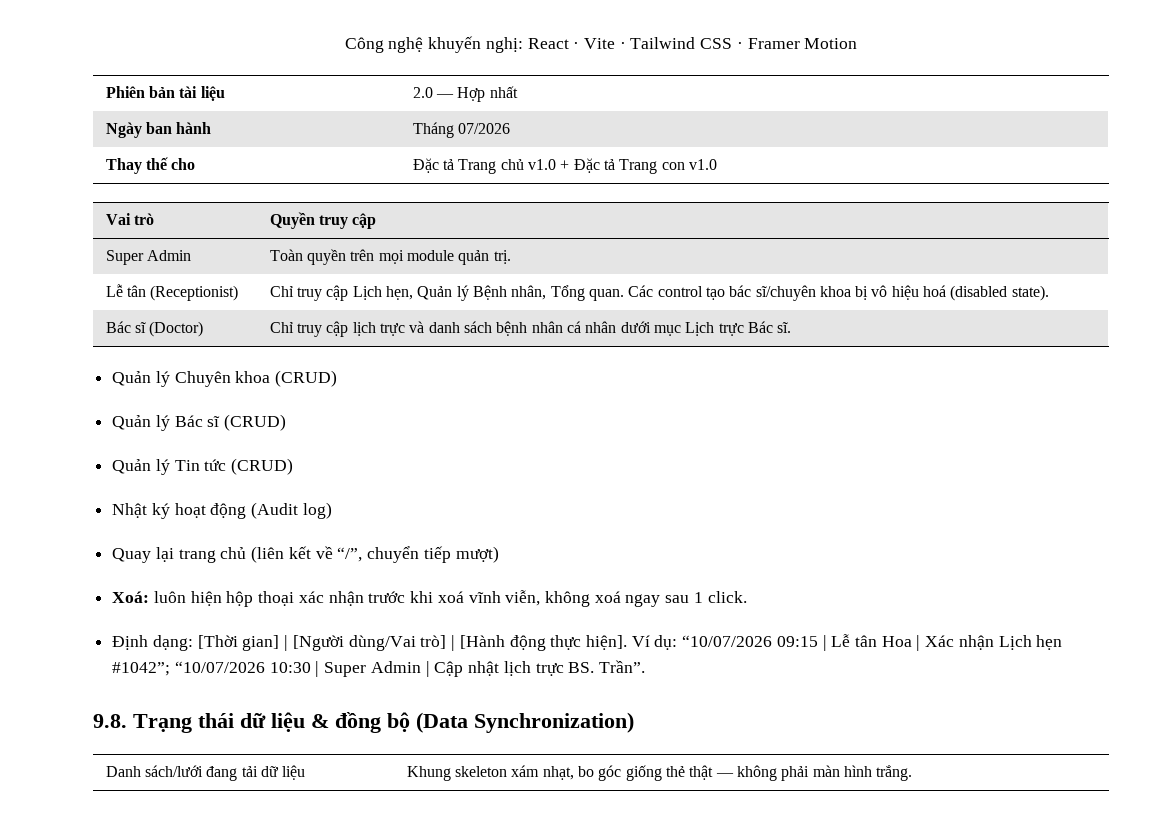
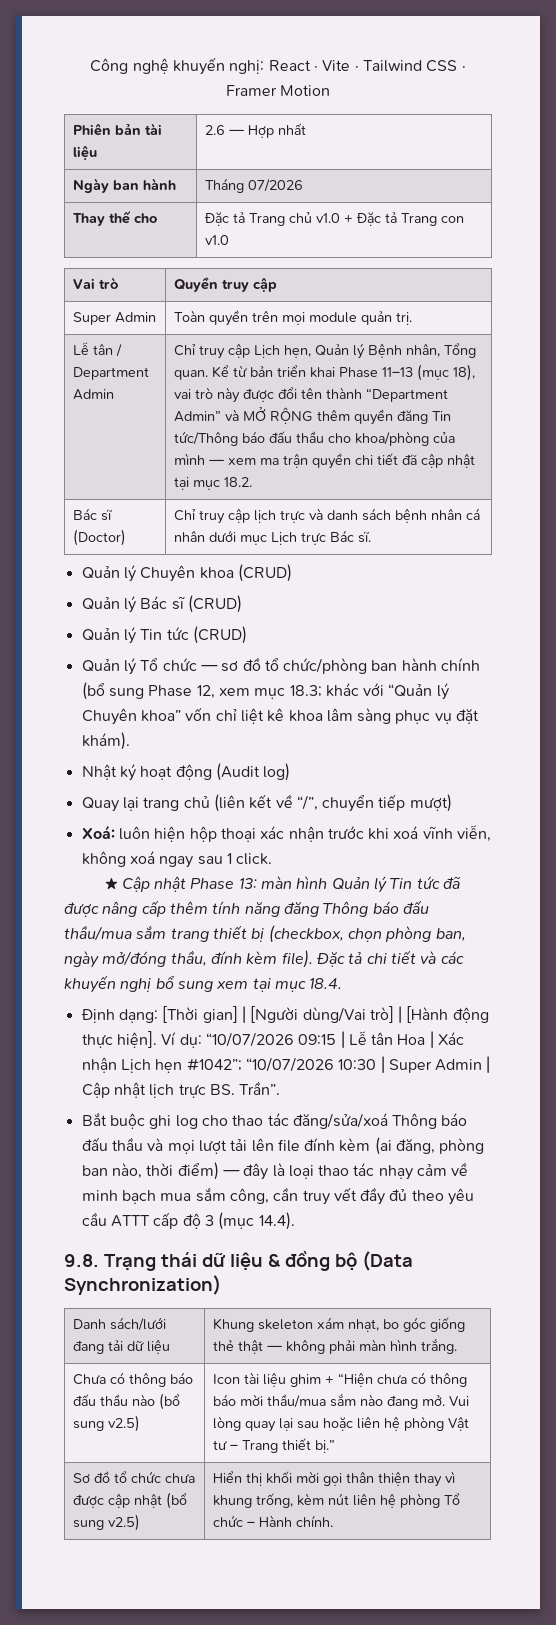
- Phiên bản tài liệu | 2.0 — Hợp nhất
+ Phiên bản tài liệu | 2.6 — Hợp nhất
- Lễ tân (Receptionist)
+ Lễ tân / Department Admin
- Các control tạo bác sĩ/chuyên khoa bị vô hiệu hoá (disabled state).
+ Kể từ bản triển khai Phase 11–13 (mục 18), vai trò này được đổi tên thành “Department Admin” và MỞ RỘNG thêm quyền đăng Tin tức/Thông báo đấu thầu cho khoa/phòng của mình — xem ma trận quyền chi tiết đã cập nhật tại mục 18.2.
+ Quản lý Tổ chức — sơ đồ tổ chức/phòng ban hành chính (bổ sung Phase 12, xem mục 18.3; khác với “Quản lý Chuyên khoa” vốn chỉ liệt kê khoa lâm sàng phục vụ đặt khám).
+ ★ Cập nhật Phase 13: màn hình Quản lý Tin tức đã được nâng cấp thêm tính năng đăng Thông báo đấu thầu/mua sắm trang thiết bị (checkbox, chọn phòng ban, ngày mở/đóng thầu, đính kèm file). Đặc tả chi tiết và các khuyến nghị bổ sung xem tại mục 18.4.
+ Bắt buộc ghi log cho thao tác đăng/sửa/xoá Thông báo đấu thầu và mọi lượt tải lên file đính kèm (ai đăng, phòng ban nào, thời điểm) — đây là loại thao tác nhạy cảm về minh bạch mua sắm công, cần truy vết đầy đủ theo yêu cầu ATTT cấp độ 3 (mục 14.4).
+ Chưa có thông báo đấu thầu nào (bổ sung v2.5) | Icon tài liệu ghim + “Hiện chưa có thông báo mời thầu/mua sắm nào đang mở. Vui lòng quay lại sau hoặc liên hệ phòng Vật tư – Trang thiết bị.”
+ Sơ đồ tổ chức chưa được cập nhật (bổ sung v2.5) | Hiển thị khối mời gọi thân thiện thay vì khung trống, kèm nút liên hệ phòng Tổ chức – Hành chính.

